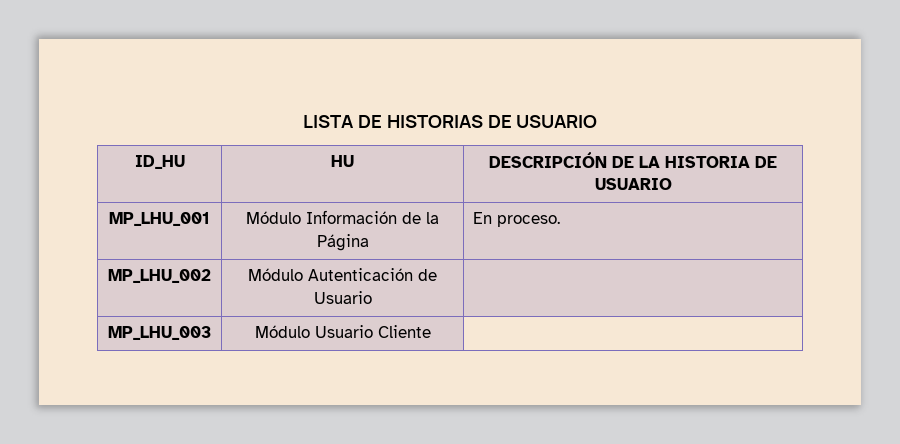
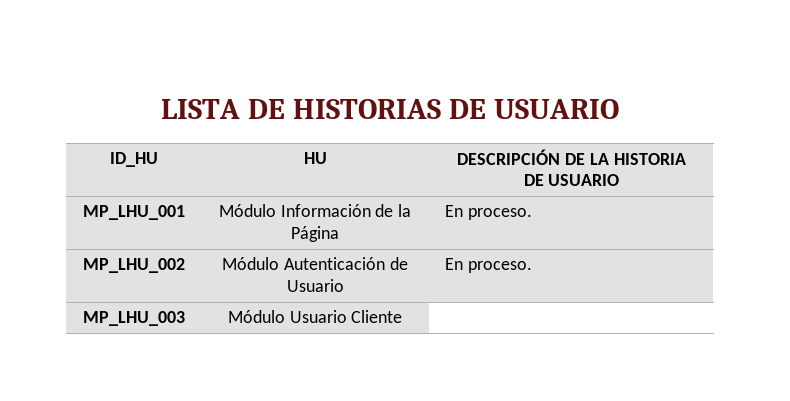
- MP_LHU_002 | Módulo Autenticación de Usuario |
+ MP_LHU_002 | Módulo Autenticación de Usuario | En proceso.

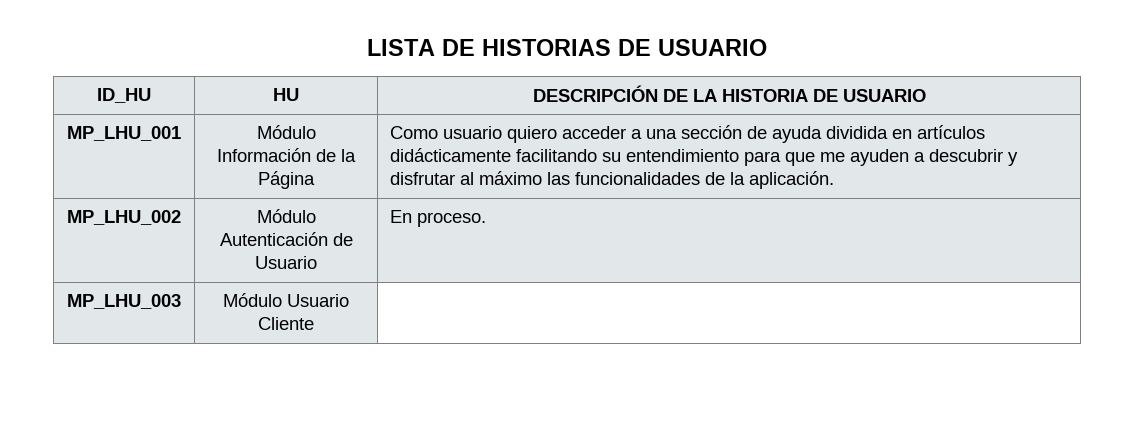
- MP_LHU_001 | Módulo Información de la Página | En proceso.
+ MP_LHU_001 | Módulo Información de la Página | Como usuario quiero acceder a una sección de ayuda dividida en artículos didácticamente facilitando su entendimiento para que me ayuden a descubrir y disfrutar al máximo las funcionalidades de la aplicación.

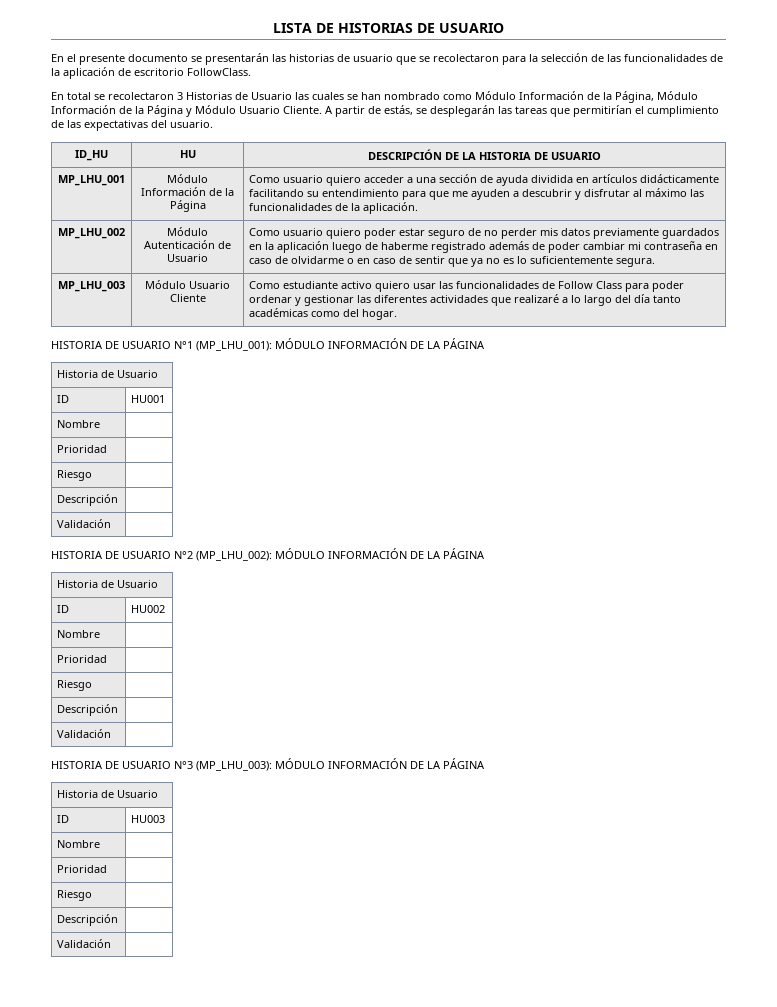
+ En el presente documento se presentarán las historias de usuario que se recolectaron para la selección de las funcionalidades de la aplicación de escritorio FollowClass.
+ En total se recolectaron 3 Historias de Usuario las cuales se han nombrado como Módulo Información de la Página, Módulo Información de la Página y Módulo Usuario Cliente. A partir de estás, se desplegarán las tareas que permitirían el cumplimiento de las expectativas del usuario.
- En proceso.
- MP_LHU_003 | Módulo Usuario Cliente |
+ Como usuario quiero poder estar seguro de no perder mis datos previamente guardados en la aplicación luego de haberme registrado además de poder cambiar mi contraseña en caso de olvidarme o en caso de sentir que ya no es lo suficientemente segura.
+ MP_LHU_003 | Módulo Usuario Cliente | Como estudiante activo quiero usar las funcionalidades de Follow Class para poder ordenar y gestionar las diferentes actividades que realizaré a lo largo del día tanto académicas como del hogar.
+ HISTORIA DE USUARIO N°1 (MP_LHU_001): MÓDULO INFORMACIÓN DE LA PÁGINA
+ Historia de Usuario
+ ID | HU001
+ Nombre |
+ Prioridad |
+ Riesgo |
+ Descripción |
+ Validación |
+ HISTORIA DE USUARIO N°2 (MP_LHU_002): MÓDULO INFORMACIÓN DE LA PÁGINA
+ Historia de Usuario
+ ID | HU002
+ Nombre |
+ Prioridad |
+ Riesgo |
+ Descripción |
+ Validación |
+ HISTORIA DE USUARIO N°3 (MP_LHU_003): MÓDULO INFORMACIÓN DE LA PÁGINA
+ Historia de Usuario
+ ID | HU003
+ Nombre |
+ Prioridad |
+ Riesgo |
+ Descripción |
+ Validación |

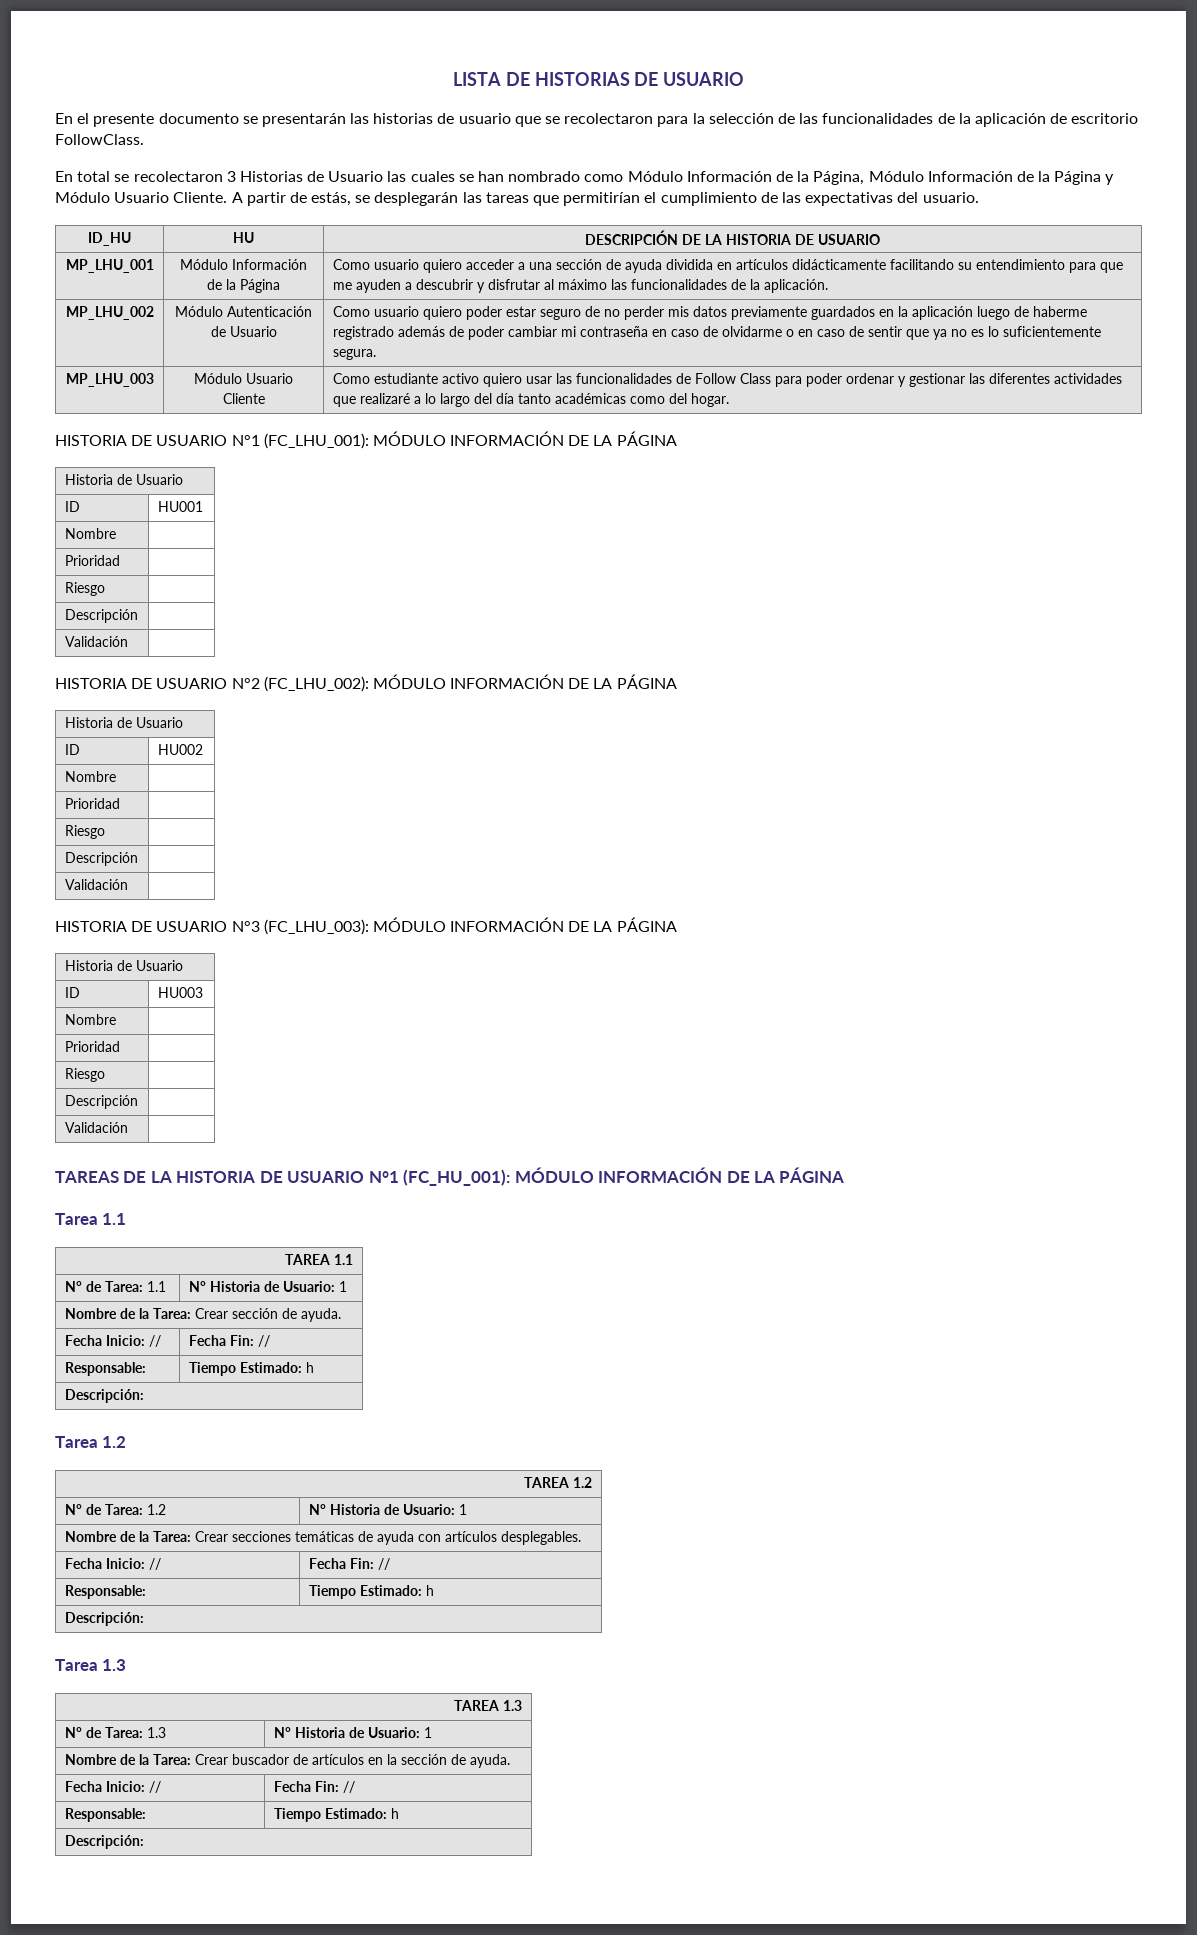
- HISTORIA DE USUARIO N°1 (MP_LHU_001): MÓDULO INFORMACIÓN DE LA PÁGINA
+ HISTORIA DE USUARIO N°1 (FC_LHU_001): MÓDULO INFORMACIÓN DE LA PÁGINA
- HISTORIA DE USUARIO N°2 (MP_LHU_002): MÓDULO INFORMACIÓN DE LA PÁGINA
+ HISTORIA DE USUARIO N°2 (FC_LHU_002): MÓDULO INFORMACIÓN DE LA PÁGINA
- HISTORIA DE USUARIO N°3 (MP_LHU_003): MÓDULO INFORMACIÓN DE LA PÁGINA
+ HISTORIA DE USUARIO N°3 (FC_LHU_003): MÓDULO INFORMACIÓN DE LA PÁGINA
+ TAREAS DE LA HISTORIA DE USUARIO N°1 (FC_HU_001): MÓDULO INFORMACIÓN DE LA PÁGINA
+ Tarea 1.1
+ TAREA 1.1
+ N° de Tarea: 1.1 | N° Historia de Usuario: 1
+ Nombre de la Tarea: Crear sección de ayuda.
+ Fecha Inicio: // | Fecha Fin: //
+ Responsable: | Tiempo Estimado: h
+ Descripción:
+ Tarea 1.2
+ TAREA 1.2
+ N° de Tarea: 1.2 | N° Historia de Usuario: 1
+ Nombre de la Tarea: Crear secciones temáticas de ayuda con artículos desplegables.
+ Fecha Inicio: // | Fecha Fin: //
+ Responsable: | Tiempo Estimado: h
+ Descripción:
+ Tarea 1.3
+ TAREA 1.3
+ N° de Tarea: 1.3 | N° Historia de Usuario: 1
+ Nombre de la Tarea: Crear buscador de artículos en la sección de ayuda.
+ Fecha Inicio: // | Fecha Fin: //
+ Responsable: | Tiempo Estimado: h
+ Descripción:

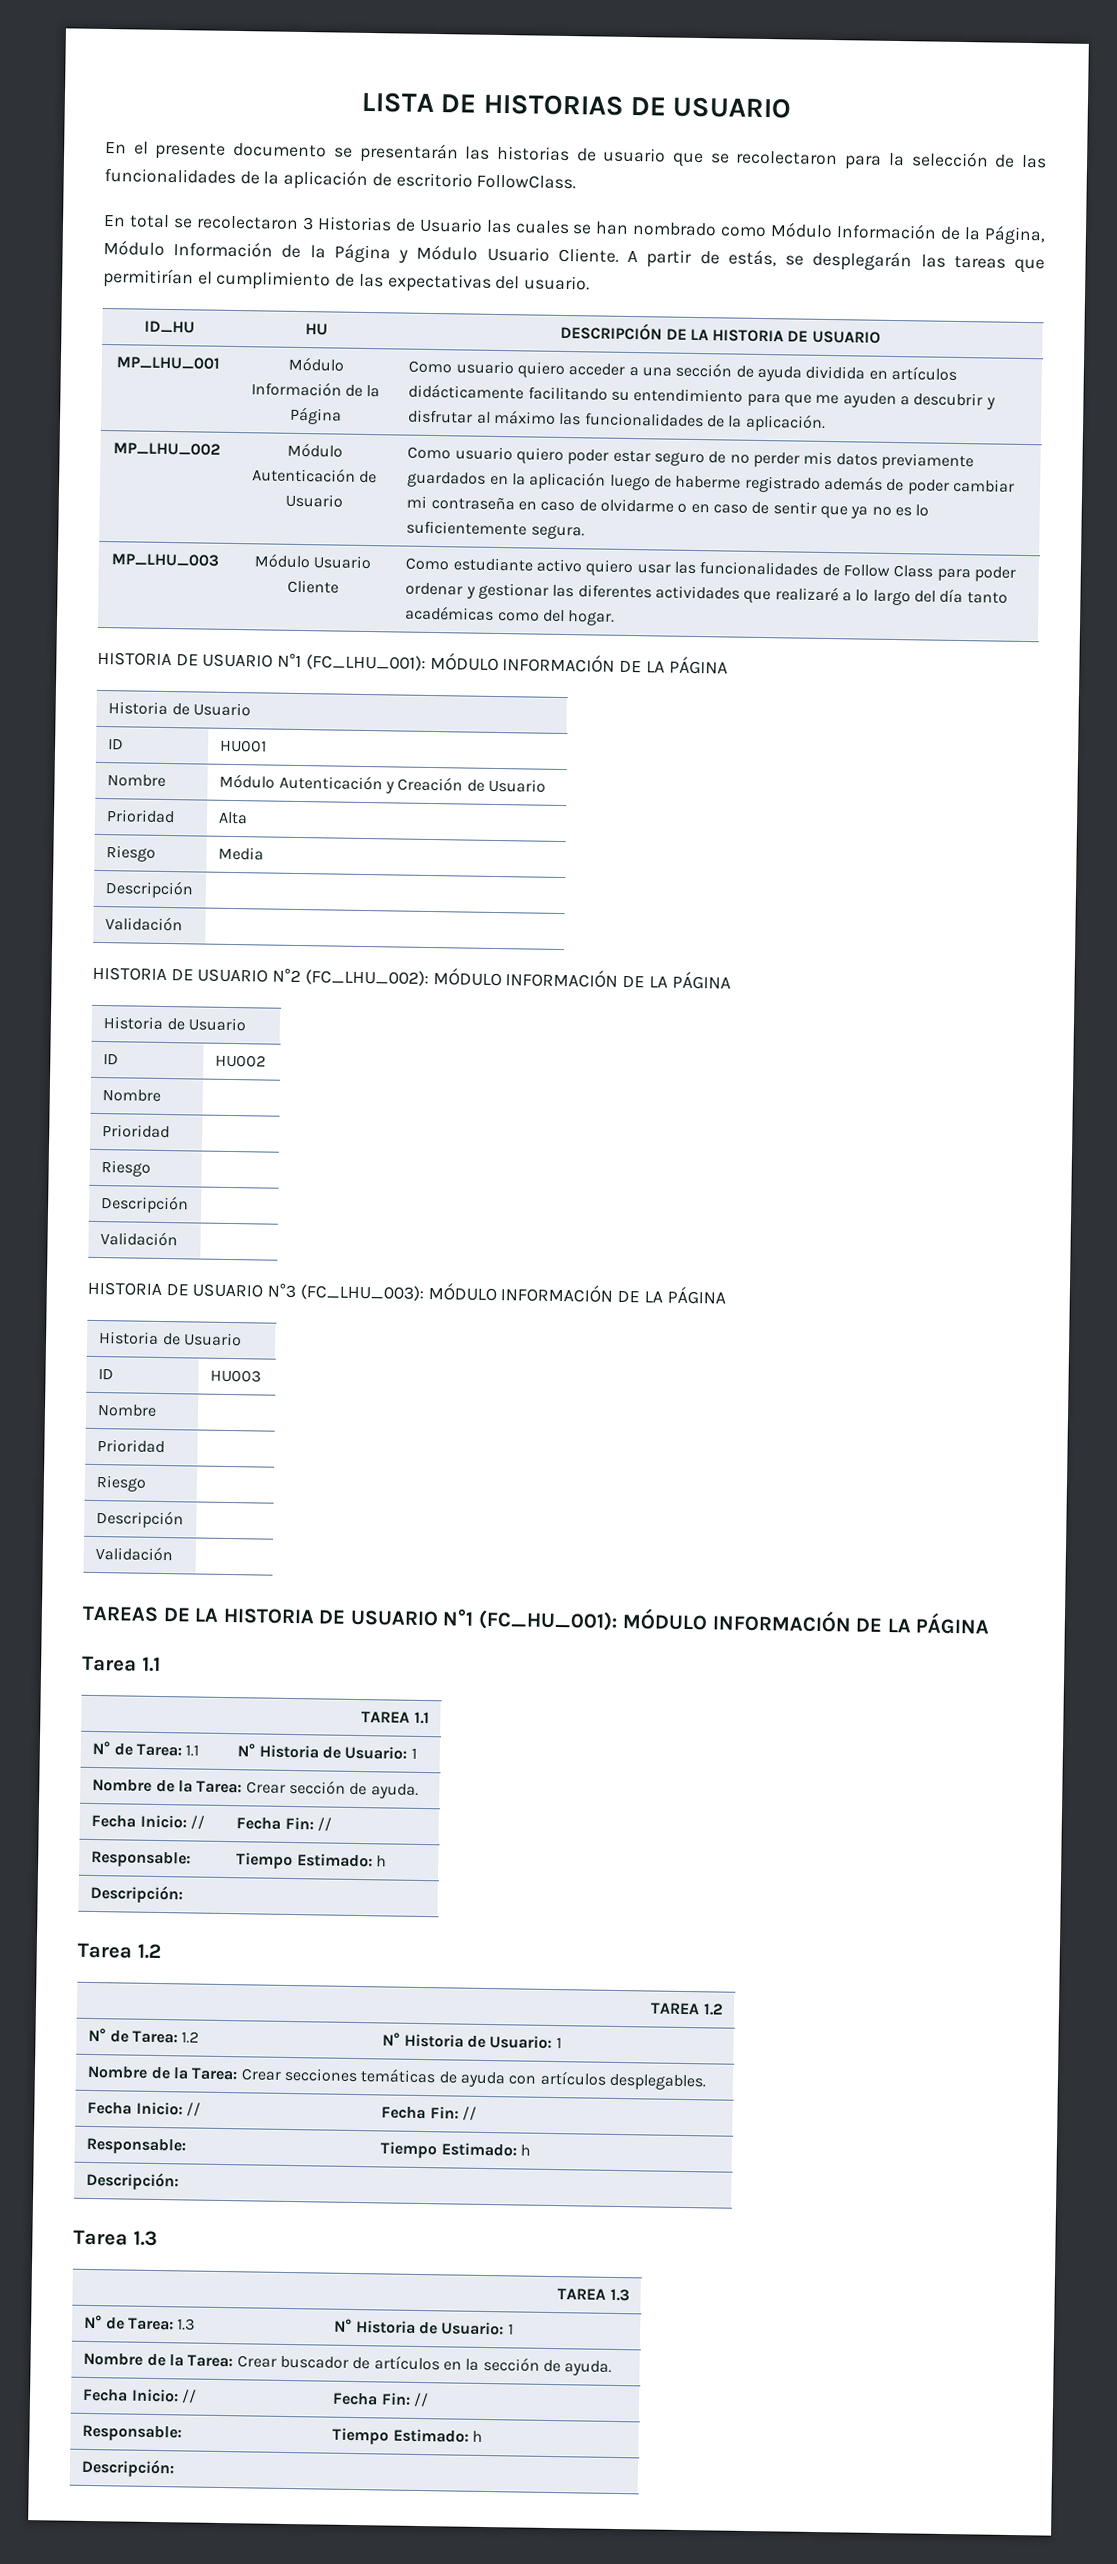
  ID | HU001
- Nombre |
- Prioridad |
- Riesgo |
+ Nombre | Módulo Autenticación y Creación de Usuario
+ Prioridad | Alta
+ Riesgo | Media

